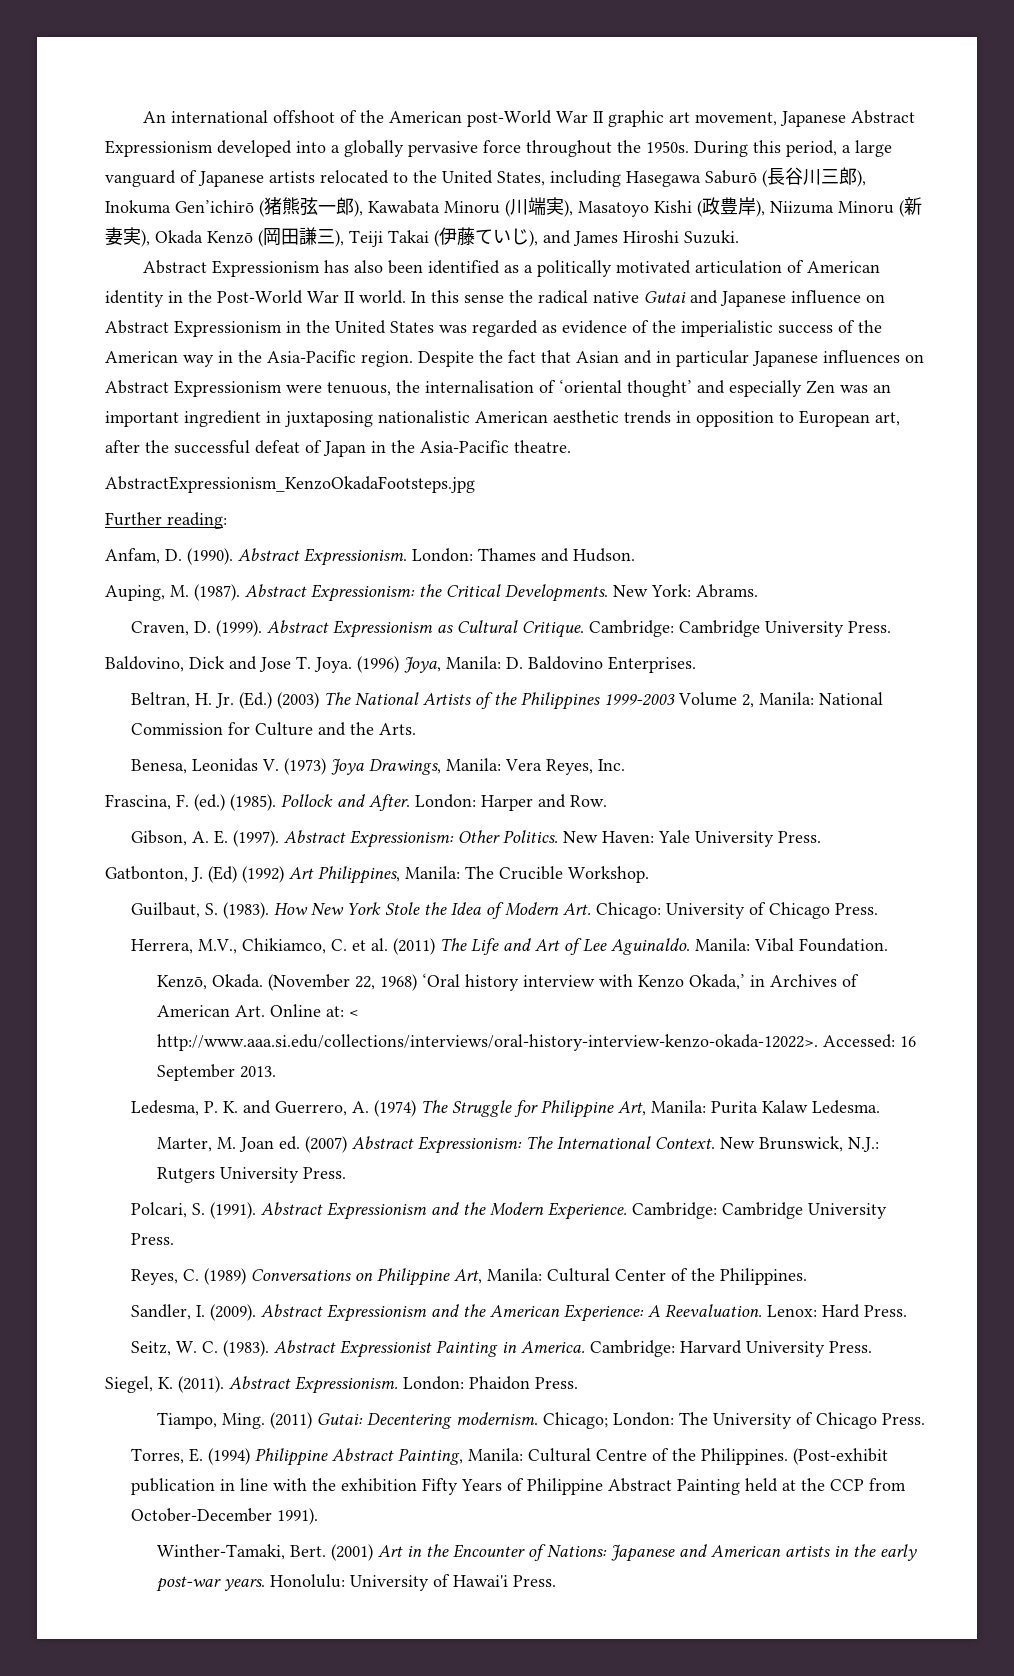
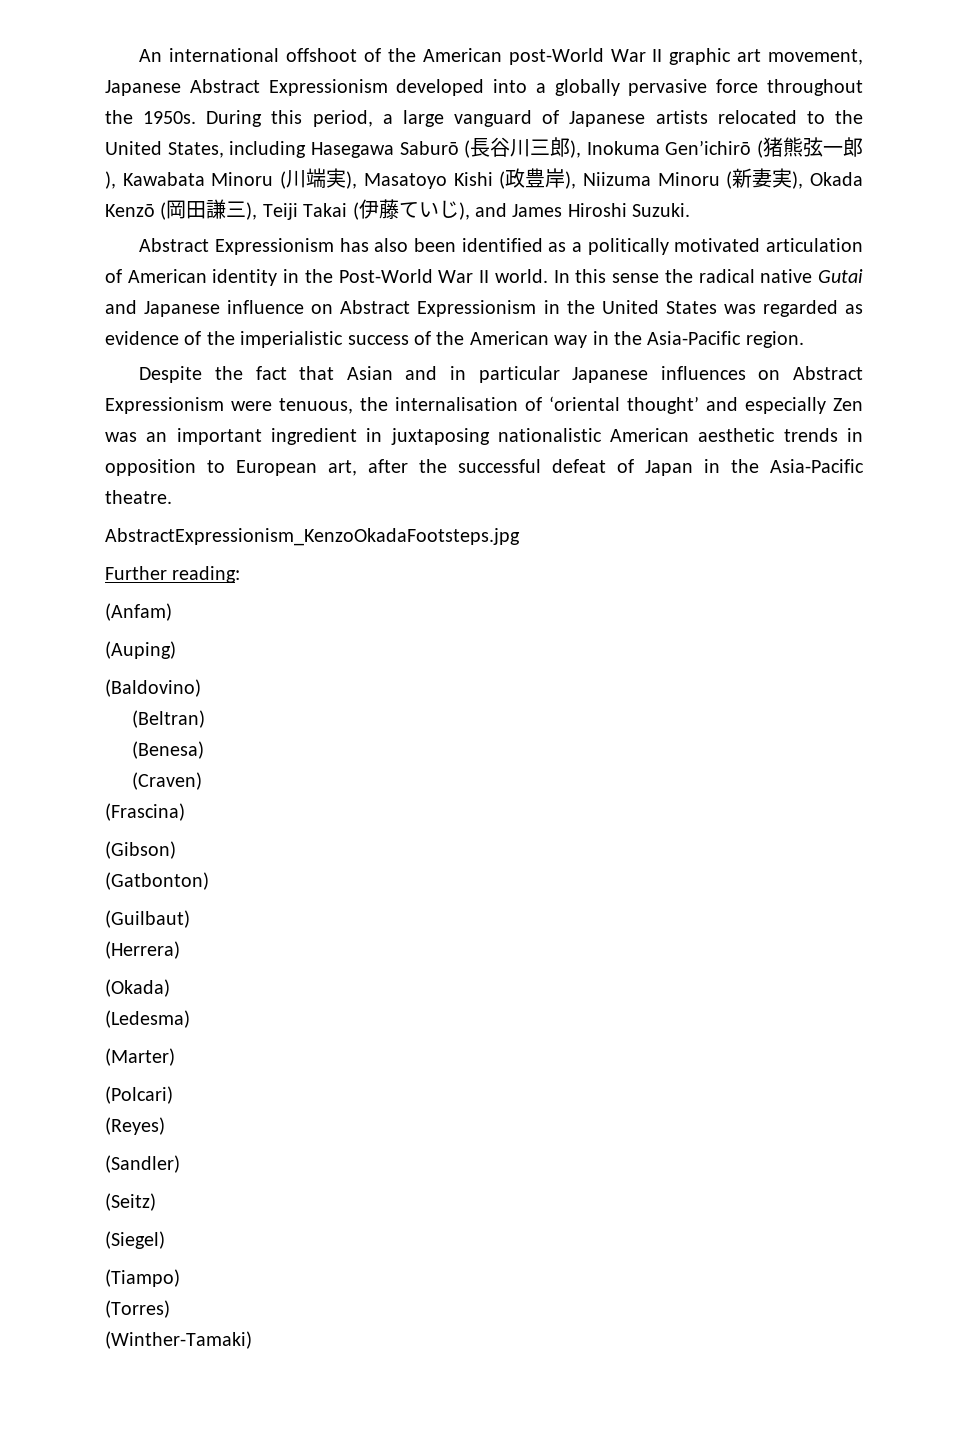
- In this sense the radical native Gutai and Japanese influence on Abstract Expressionism in the United States was regarded as evidence of the imperialistic success of the American way in the Asia-Pacific region. Despite the fact that Asian and in particular Japanese influences on Abstract Expressionism were tenuous, the internalisation of ‘oriental thought’ and especially Zen was an important ingredient in juxtaposing nationalistic American aesthetic trends in opposition to European art, after the successful defeat of Japan in the Asia-Pacific theatre.
+ In this sense the radical native Gutai and Japanese influence on Abstract Expressionism in the United States was regarded as evidence of the imperialistic success of the American way in the Asia-Pacific region.
+ Despite the fact that Asian and in particular Japanese influences on Abstract Expressionism were tenuous, the internalisation of ‘oriental thought’ and especially Zen was an important ingredient in juxtaposing nationalistic American aesthetic trends in opposition to European art, after the successful defeat of Japan in the Asia-Pacific theatre.
- Anfam, D. (1990). Abstract Expressionism. London: Thames and Hudson.
- Auping, M. (1987). Abstract Expressionism: the Critical Developments. New York: Abrams.
- Craven, D. (1999). Abstract Expressionism as Cultural Critique. Cambridge: Cambridge University Press.
- Baldovino, Dick and Jose T. Joya. (1996) Joya, Manila: D. Baldovino Enterprises.
- Beltran, H. Jr. (Ed.) (2003) The National Artists of the Philippines 1999-2003 Volume 2, Manila: National Commission for Culture and the Arts.
- Benesa, Leonidas V. (1973) Joya Drawings, Manila: Vera Reyes, Inc.
- Frascina, F. (ed.) (1985). Pollock and After. London: Harper and Row.
- Gibson, A. E. (1997). Abstract Expressionism: Other Politics. New Haven: Yale University Press.
- Gatbonton, J. (Ed) (1992) Art Philippines, Manila: The Crucible Workshop.
- Guilbaut, S. (1983). How New York Stole the Idea of Modern Art. Chicago: University of Chicago Press.
- Herrera, M.V., Chikiamco, C. et al. (2011) The Life and Art of Lee Aguinaldo. Manila: Vibal Foundation.
- Kenzō, Okada. (November 22, 1968) ‘Oral history interview with Kenzo Okada,’ in Archives of American Art. Online at: < http://www.aaa.si.edu/collections/interviews/oral-history-interview-kenzo-okada-12022>. Accessed: 16 September 2013.
- Ledesma, P. K. and Guerrero, A. (1974) The Struggle for Philippine Art, Manila: Purita Kalaw Ledesma.
- Marter, M. Joan ed. (2007) Abstract Expressionism: The International Context. New Brunswick, N.J.: Rutgers University Press.
- Polcari, S. (1991). Abstract Expressionism and the Modern Experience. Cambridge: Cambridge University Press.
- Reyes, C. (1989) Conversations on Philippine Art, Manila: Cultural Center of the Philippines.
- Sandler, I. (2009). Abstract Expressionism and the American Experience: A Reevaluation. Lenox: Hard Press.
- Seitz, W. C. (1983). Abstract Expressionist Painting in America. Cambridge: Harvard University Press.
- Siegel, K. (2011). Abstract Expressionism. London: Phaidon Press.
- Tiampo, Ming. (2011) Gutai: Decentering modernism. Chicago; London: The University of Chicago Press.
- Torres, E. (1994) Philippine Abstract Painting, Manila: Cultural Centre of the Philippines. (Post-exhibit publication in line with the exhibition Fifty Years of Philippine Abstract Painting held at the CCP from October-December 1991).
- Winther-Tamaki, Bert. (2001) Art in the Encounter of Nations: Japanese and American artists in the early post-war years. Honolulu: University of Hawai'i Press.
+ (Anfam)
+ (Auping)
+ (Baldovino)
+ (Beltran)
+ (Benesa)
+ (Craven)
+ (Frascina)
+ (Gibson)
+ (Gatbonton)
+ (Guilbaut)
+ (Herrera)
+ (Okada)
+ (Ledesma)
+ (Marter)
+ (Polcari)
+ (Reyes)
+ (Sandler)
+ (Seitz)
+ (Siegel)
+ (Tiampo)
+ (Torres)
+ (Winther-Tamaki)

